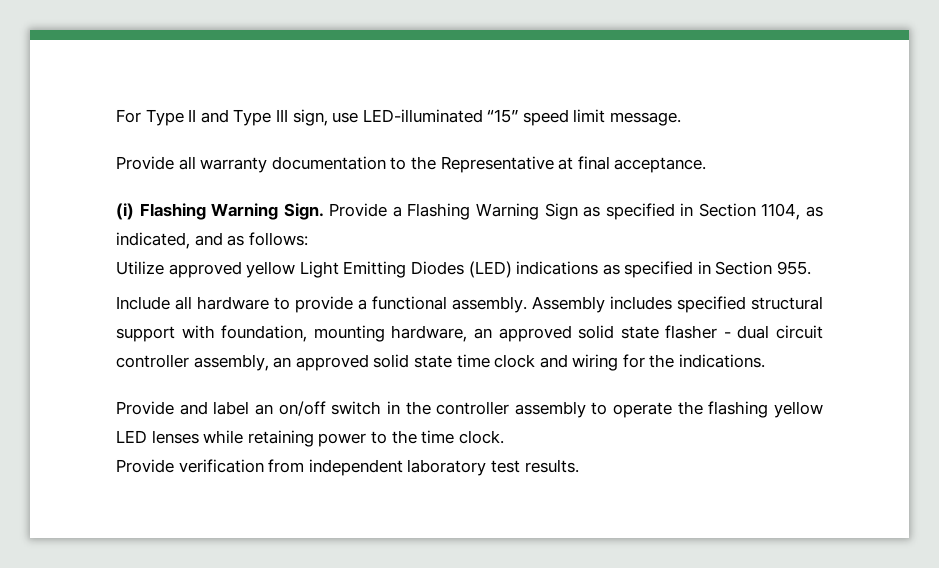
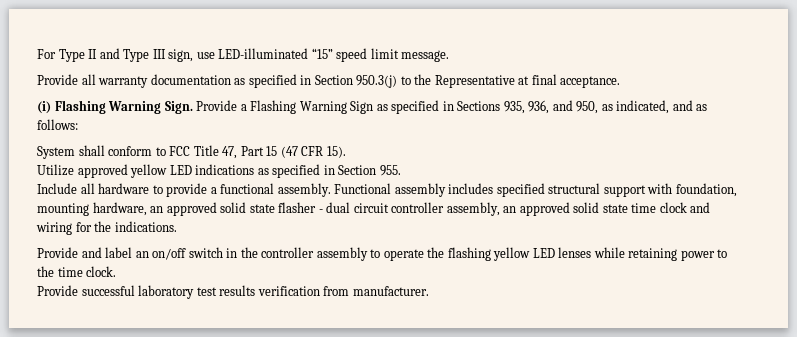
- Provide all warranty documentation to the Representative at final acceptance.
+ Provide all warranty documentation as specified in Section 950.3(j) to the Representative at final acceptance.
- Provide a Flashing Warning Sign as specified in Section 1104, as indicated, and as follows:
+ Provide a Flashing Warning Sign as specified in Sections 935, 936, and 950, as indicated, and as follows:
+ System shall conform to FCC Title 47, Part 15 (47 CFR 15).
- Utilize approved yellow Light Emitting Diodes (LED) indications as specified in Section 955.
+ Utilize approved yellow LED indications as specified in Section 955.
- Assembly includes specified structural support with foundation, mounting hardware, an approved solid state flasher - dual circuit controller assembly, an approved solid state time clock and wiring for the indications.
+ Functional assembly includes specified structural support with foundation, mounting hardware, an approved solid state flasher - dual circuit controller assembly, an approved solid state time clock and wiring for the indications.
- Provide verification from independent laboratory test results.
+ Provide successful laboratory test results verification from manufacturer.

